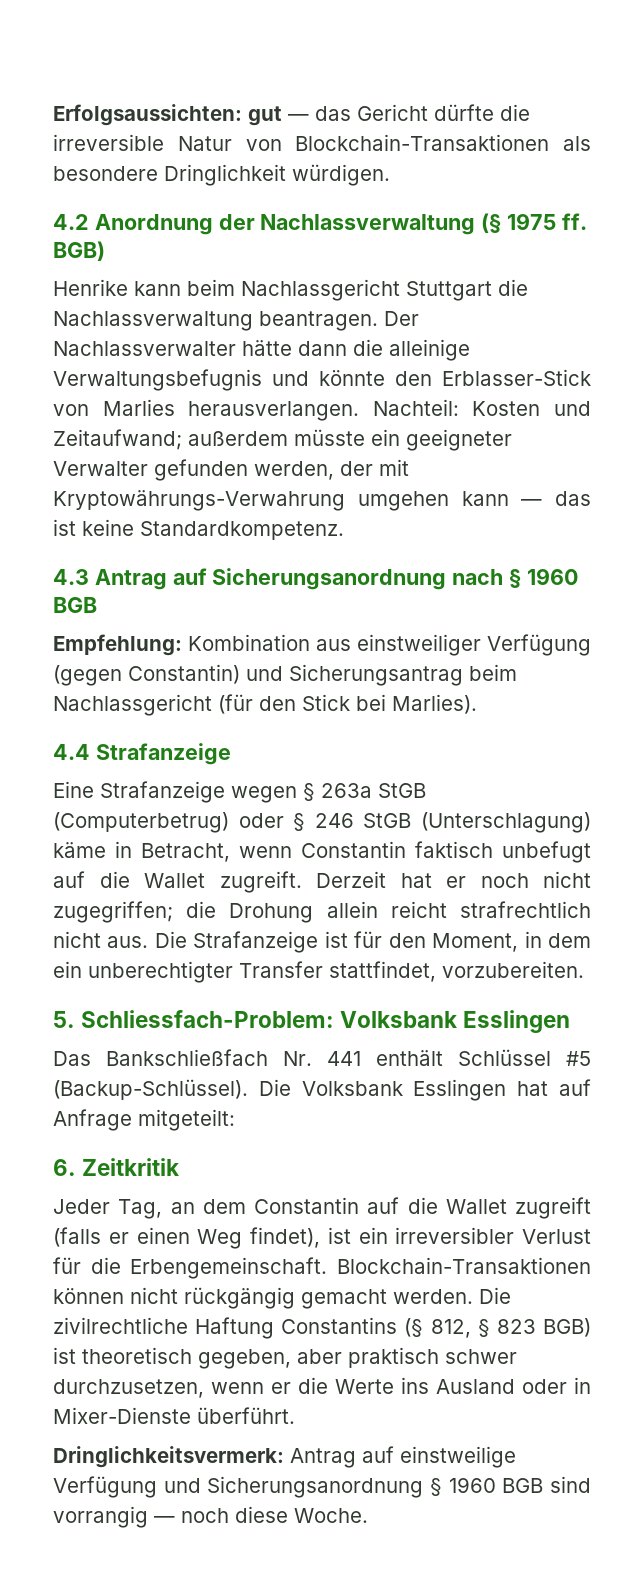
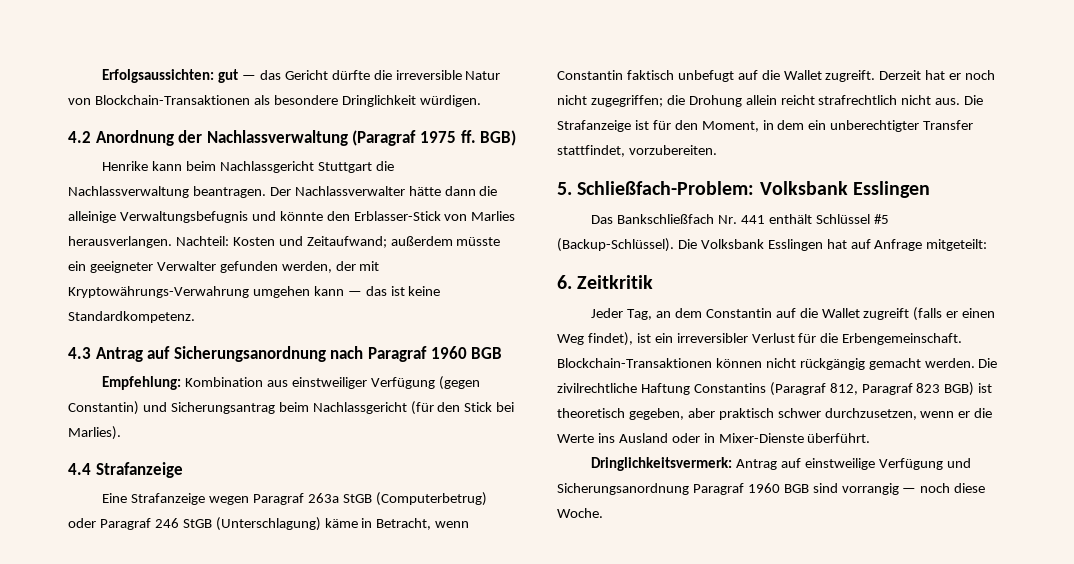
- 4.2 Anordnung der Nachlassverwaltung (§ 1975 ff. BGB)
+ 4.2 Anordnung der Nachlassverwaltung (Paragraf 1975 ff. BGB)
- 4.3 Antrag auf Sicherungsanordnung nach § 1960 BGB
+ 4.3 Antrag auf Sicherungsanordnung nach Paragraf 1960 BGB
- Eine Strafanzeige wegen § 263a StGB (Computerbetrug) oder § 246 StGB (Unterschlagung) käme in Betracht, wenn Constantin faktisch unbefugt auf die Wallet zugreift.
+ Eine Strafanzeige wegen Paragraf 263a StGB (Computerbetrug) oder Paragraf 246 StGB (Unterschlagung) käme in Betracht, wenn Constantin faktisch unbefugt auf die Wallet zugreift.
- 5. Schliessfach-Problem: Volksbank Esslingen
+ 5. Schließfach-Problem: Volksbank Esslingen
- Die zivilrechtliche Haftung Constantins (§ 812, § 823 BGB) ist theoretisch gegeben, aber praktisch schwer durchzusetzen, wenn er die Werte ins Ausland oder in Mixer-Dienste überführt.
+ Die zivilrechtliche Haftung Constantins (Paragraf 812, Paragraf 823 BGB) ist theoretisch gegeben, aber praktisch schwer durchzusetzen, wenn er die Werte ins Ausland oder in Mixer-Dienste überführt.
- Dringlichkeitsvermerk: Antrag auf einstweilige Verfügung und Sicherungsanordnung § 1960 BGB sind vorrangig — noch diese Woche.
+ Dringlichkeitsvermerk: Antrag auf einstweilige Verfügung und Sicherungsanordnung Paragraf 1960 BGB sind vorrangig — noch diese Woche.

